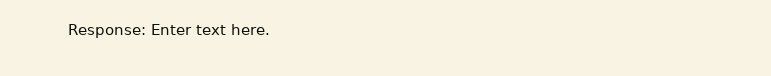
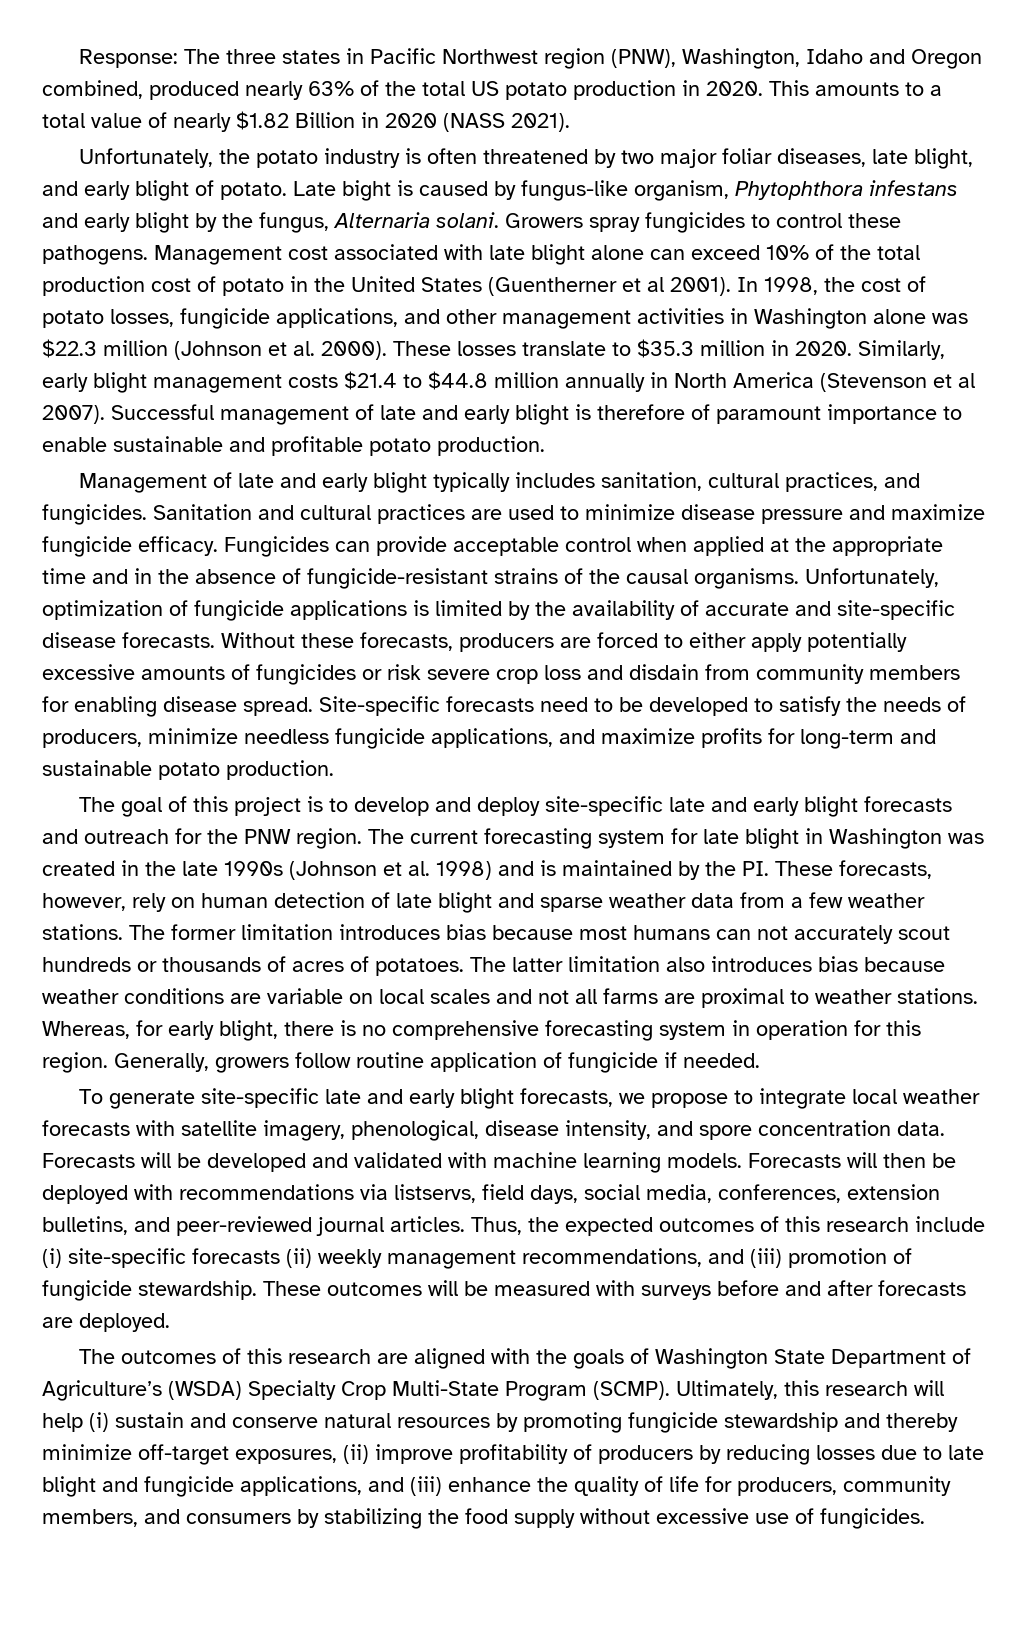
- Response: Enter text here.
+ Response: The three states in Pacific Northwest region (PNW), Washington, Idaho and Oregon combined, produced nearly 63% of the total US potato production in 2020. This amounts to a total value of nearly $1.82 Billion in 2020 (NASS 2021).
+ Unfortunately, the potato industry is often threatened by two major foliar diseases, late blight, and early blight of potato. Late bight is caused by fungus-like organism, Phytophthora infestans and early blight by the fungus, Alternaria solani. Growers spray fungicides to control these pathogens. Management cost associated with late blight alone can exceed 10% of the total production cost of potato in the United States (Guentherner et al 2001). In 1998, the cost of potato losses, fungicide applications, and other management activities in Washington alone was $22.3 million (Johnson et al. 2000). These losses translate to $35.3 million in 2020. Similarly, early blight management costs $21.4 to $44.8 million annually in North America (Stevenson et al 2007). Successful management of late and early blight is therefore of paramount importance to enable sustainable and profitable potato production.
+ Management of late and early blight typically includes sanitation, cultural practices, and fungicides. Sanitation and cultural practices are used to minimize disease pressure and maximize fungicide efficacy. Fungicides can provide acceptable control when applied at the appropriate time and in the absence of fungicide-resistant strains of the causal organisms. Unfortunately, optimization of fungicide applications is limited by the availability of accurate and site-specific disease forecasts. Without these forecasts, producers are forced to either apply potentially excessive amounts of fungicides or risk severe crop loss and disdain from community members for enabling disease spread. Site-specific forecasts need to be developed to satisfy the needs of producers, minimize needless fungicide applications, and maximize profits for long-term and sustainable potato production.
+ The goal of this project is to develop and deploy site-specific late and early blight forecasts and outreach for the PNW region. The current forecasting system for late blight in Washington was created in the late 1990s (Johnson et al. 1998) and is maintained by the PI. These forecasts, however, rely on human detection of late blight and sparse weather data from a few weather stations. The former limitation introduces bias because most humans can not accurately scout hundreds or thousands of acres of potatoes. The latter limitation also introduces bias because weather conditions are variable on local scales and not all farms are proximal to weather stations. Whereas, for early blight, there is no comprehensive forecasting system in operation for this region. Generally, growers follow routine application of fungicide if needed.
+ To generate site-specific late and early blight forecasts, we propose to integrate local weather forecasts with satellite imagery, phenological, disease intensity, and spore concentration data. Forecasts will be developed and validated with machine learning models. Forecasts will then be deployed with recommendations via listservs, field days, social media, conferences, extension bulletins, and peer-reviewed journal articles. Thus, the expected outcomes of this research include (i) site-specific forecasts (ii) weekly management recommendations, and (iii) promotion of fungicide stewardship. These outcomes will be measured with surveys before and after forecasts are deployed.
+ The outcomes of this research are aligned with the goals of Washington State Department of Agriculture’s (WSDA) Specialty Crop Multi-State Program (SCMP). Ultimately, this research will help (i) sustain and conserve natural resources by promoting fungicide stewardship and thereby minimize off-target exposures, (ii) improve profitability of producers by reducing losses due to late blight and fungicide applications, and (iii) enhance the quality of life for producers, community members, and consumers by stabilizing the food supply without excessive use of fungicides.

